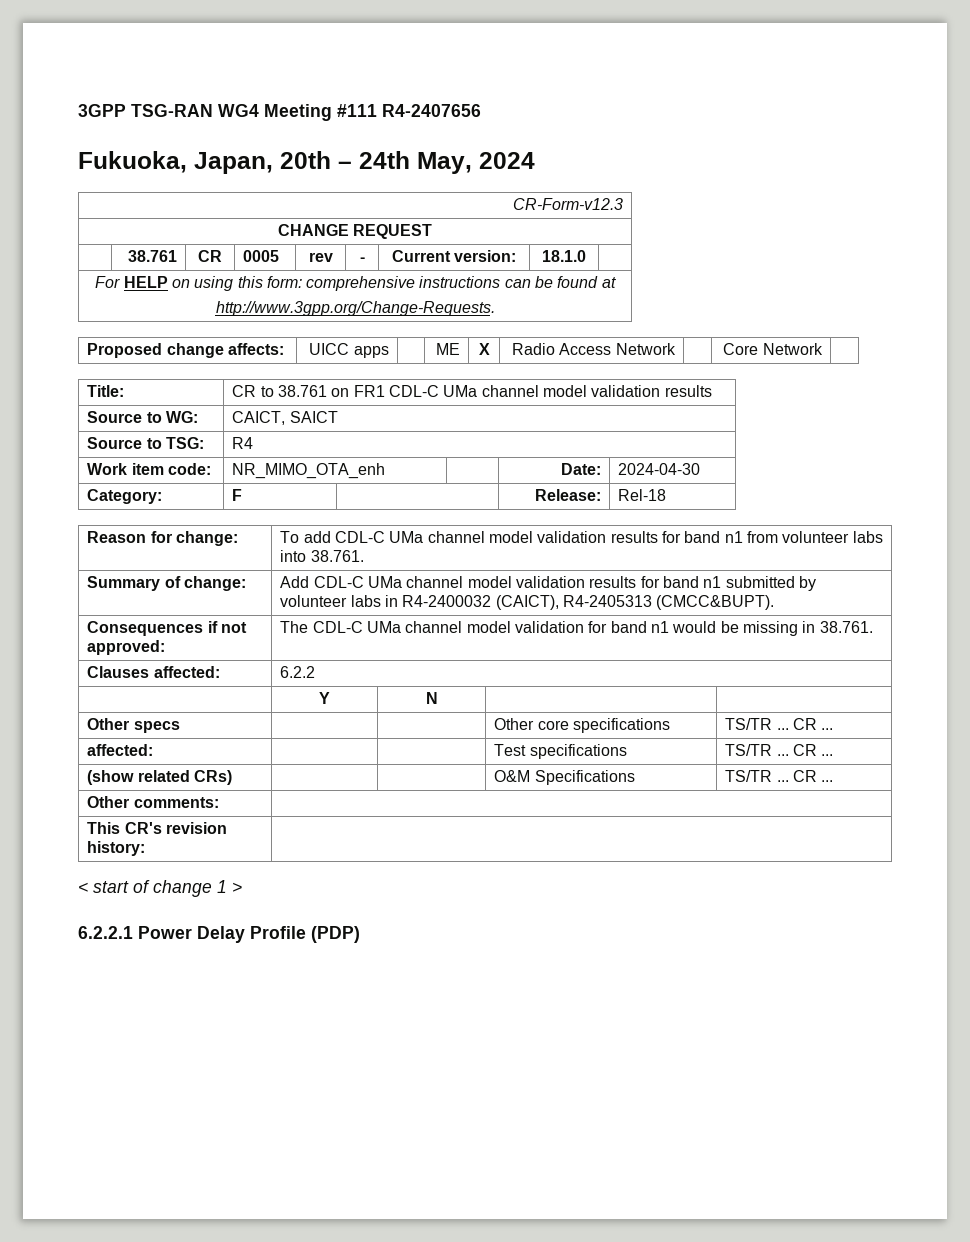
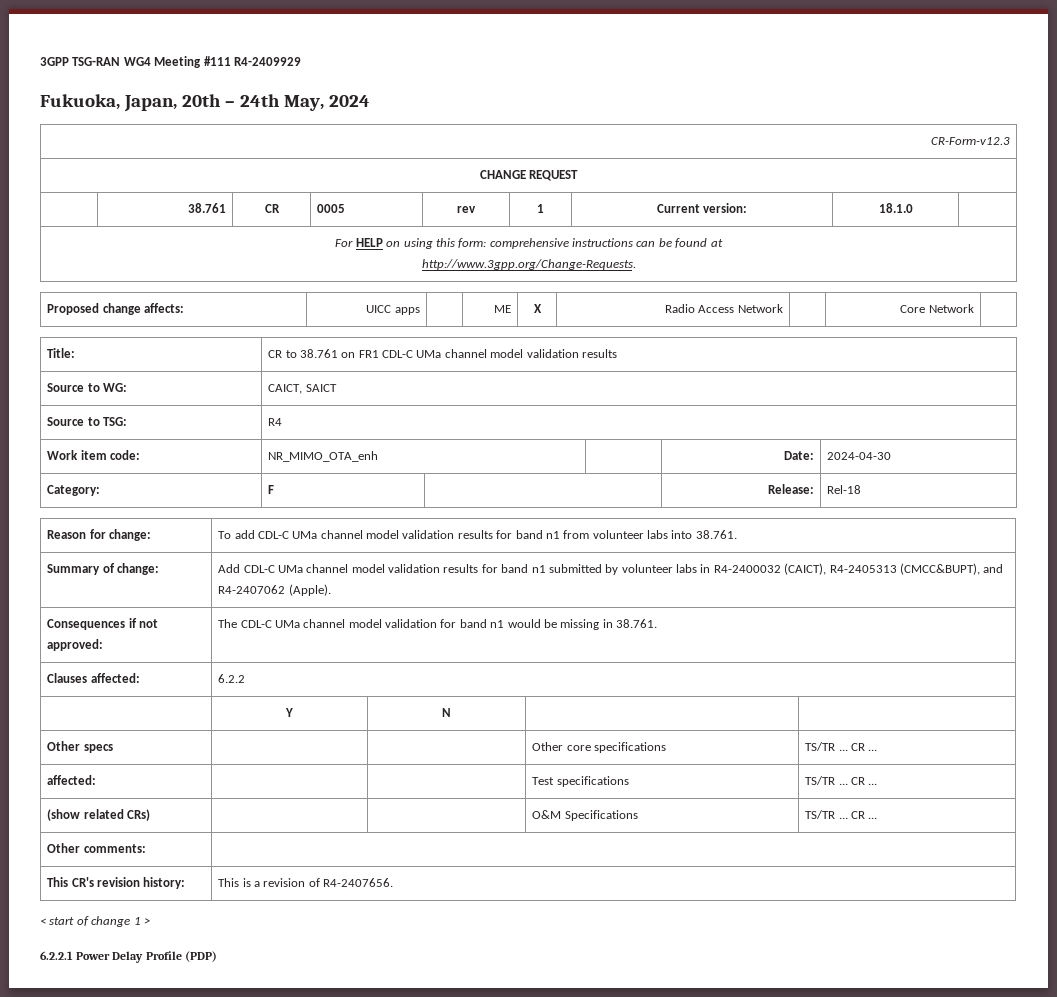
- 3GPP TSG-RAN WG4 Meeting #111 R4-2407656
+ 3GPP TSG-RAN WG4 Meeting #111 R4-2409929
- | 38.761 | CR | 0005 | rev | - | Current version: | 18.1.0 |
+ | 38.761 | CR | 0005 | rev | 1 | Current version: | 18.1.0 |
- Summary of change: | Add CDL-C UMa channel model validation results for band n1 submitted by volunteer labs in R4-2400032 (CAICT), R4-2405313 (CMCC&BUPT).
+ Summary of change: | Add CDL-C UMa channel model validation results for band n1 submitted by volunteer labs in R4-2400032 (CAICT), R4-2405313 (CMCC&BUPT), and R4-2407062 (Apple).
- This CR's revision history: |
+ This CR's revision history: | This is a revision of R4-2407656.

